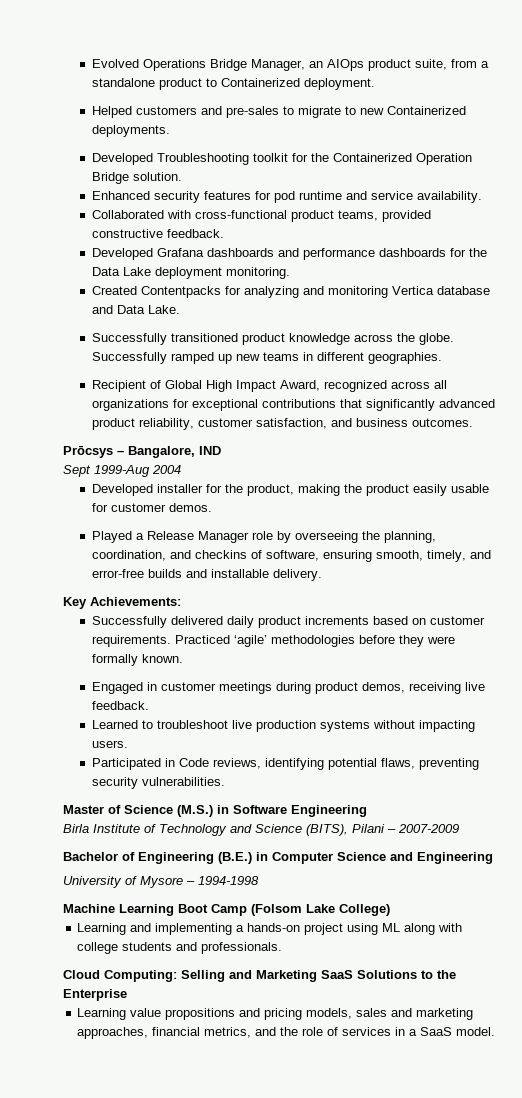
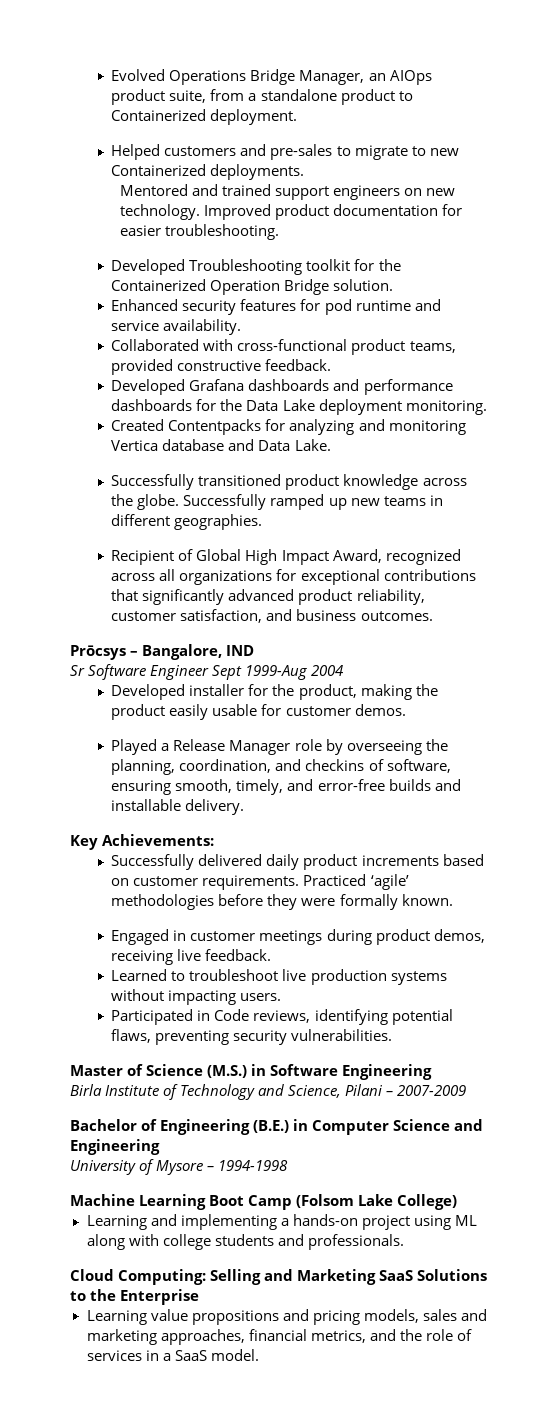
+ Mentored and trained support engineers on new technology. Improved product documentation for easier troubleshooting.
- Sept 1999-Aug 2004
+ Sr Software Engineer Sept 1999-Aug 2004
- Birla Institute of Technology and Science (BITS), Pilani – 2007-2009
+ Birla Institute of Technology and Science, Pilani – 2007-2009

